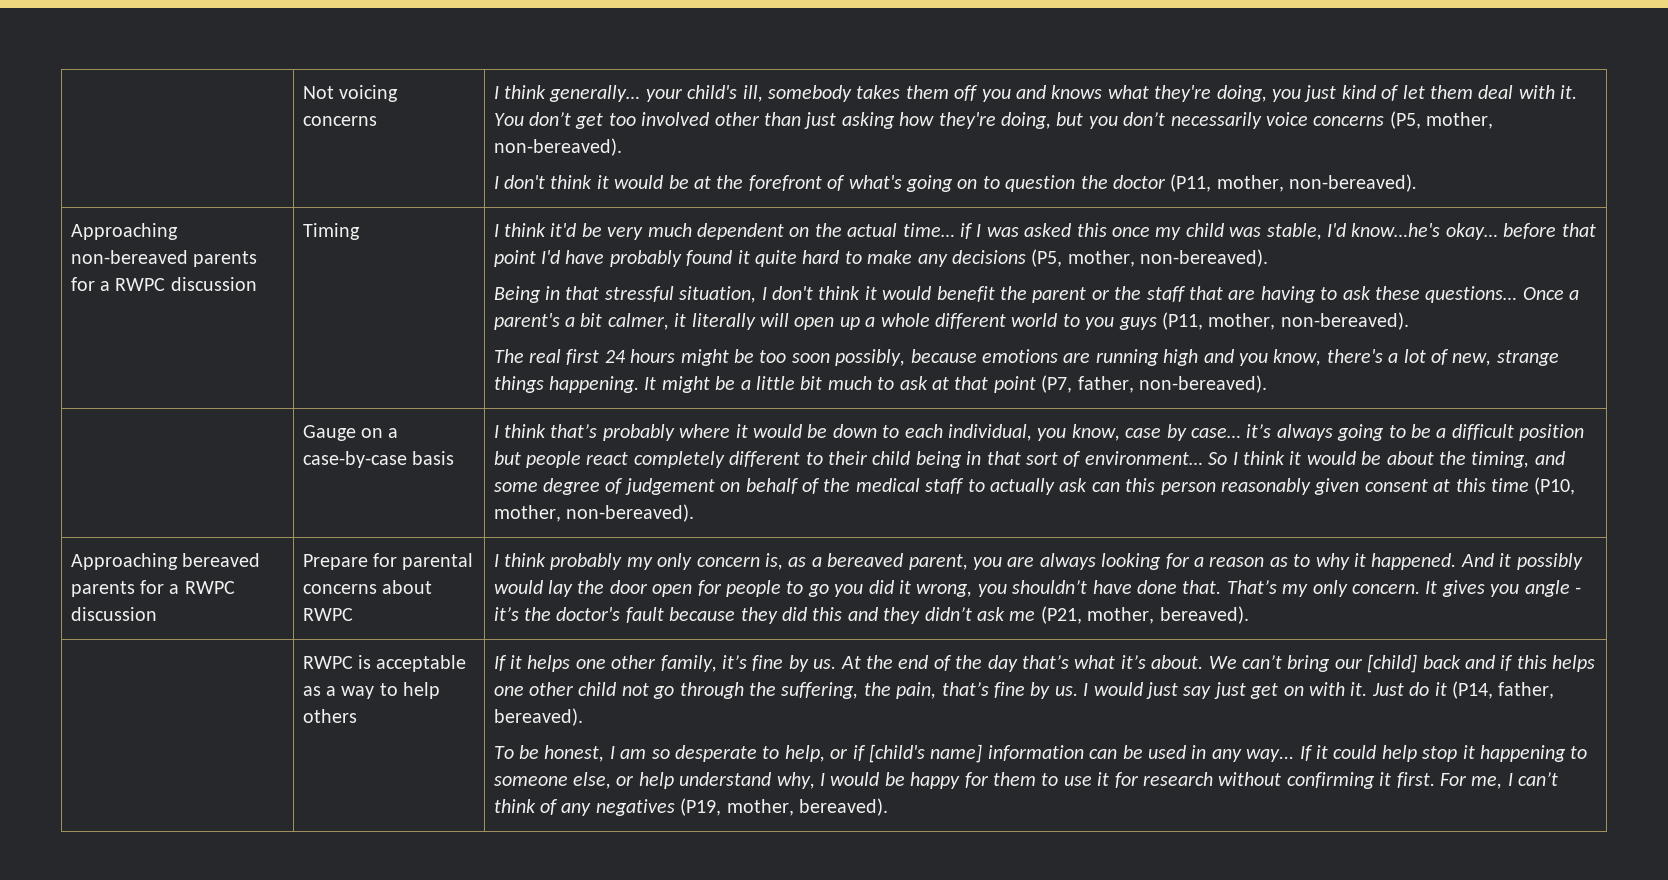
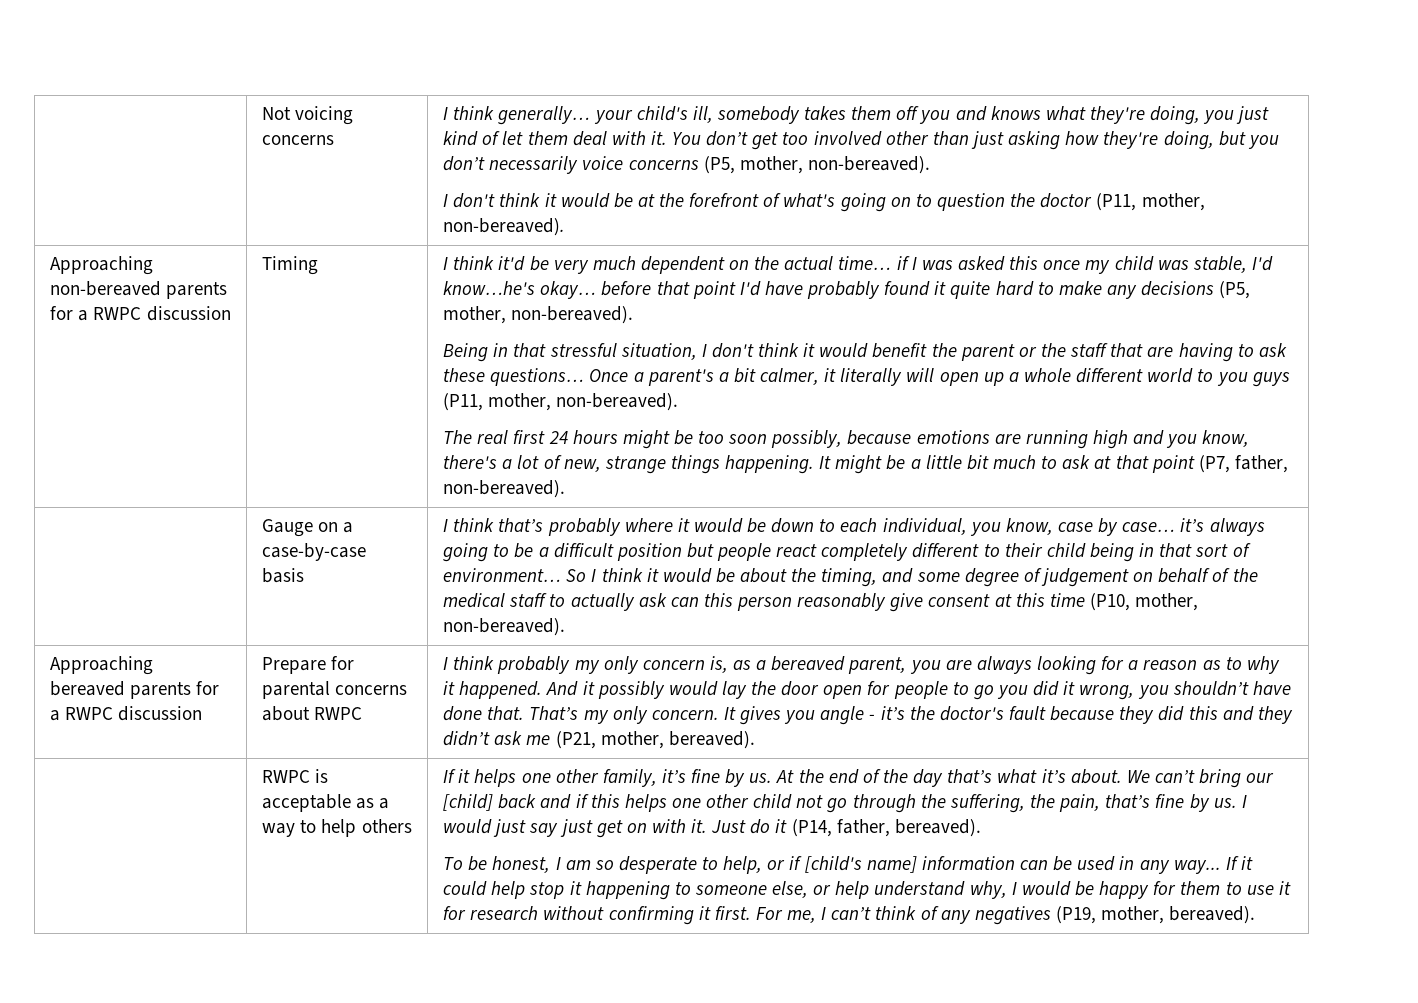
- So I think it would be about the timing, and some degree of judgement on behalf of the medical staff to actually ask can this person reasonably given consent at this time (P10, mother, non-bereaved).
+ So I think it would be about the timing, and some degree of judgement on behalf of the medical staff to actually ask can this person reasonably give consent at this time (P10, mother, non-bereaved).

